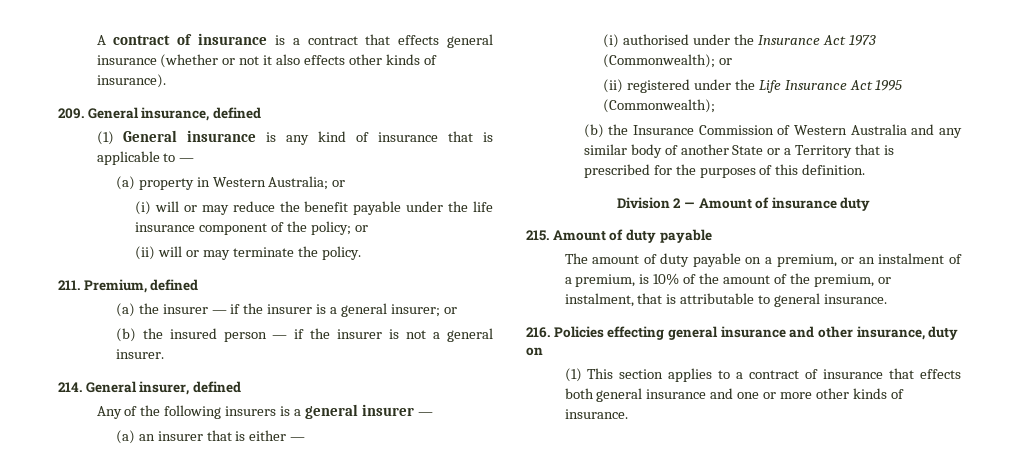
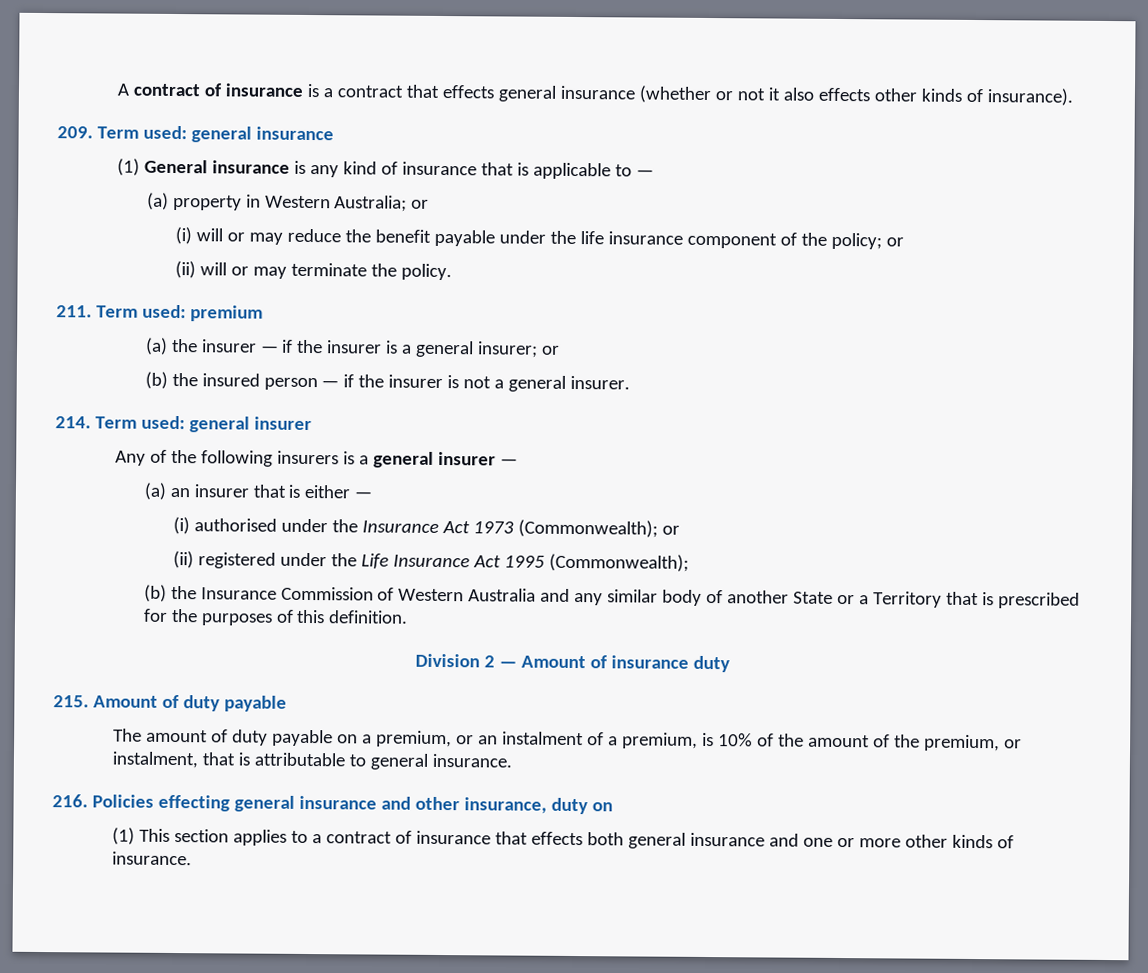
- 209. General insurance, defined
+ 209. Term used: general insurance
- 211. Premium, defined
+ 211. Term used: premium
- 214. General insurer, defined
+ 214. Term used: general insurer

